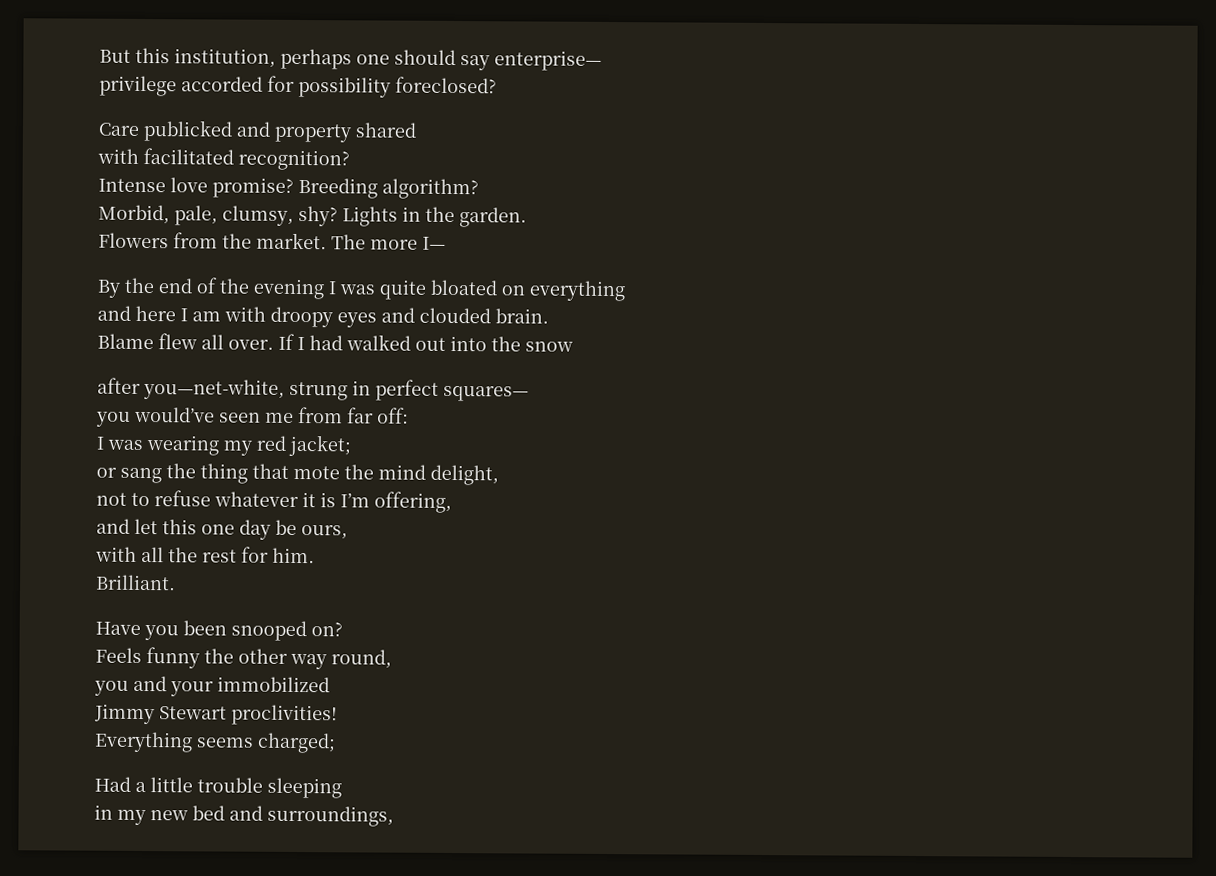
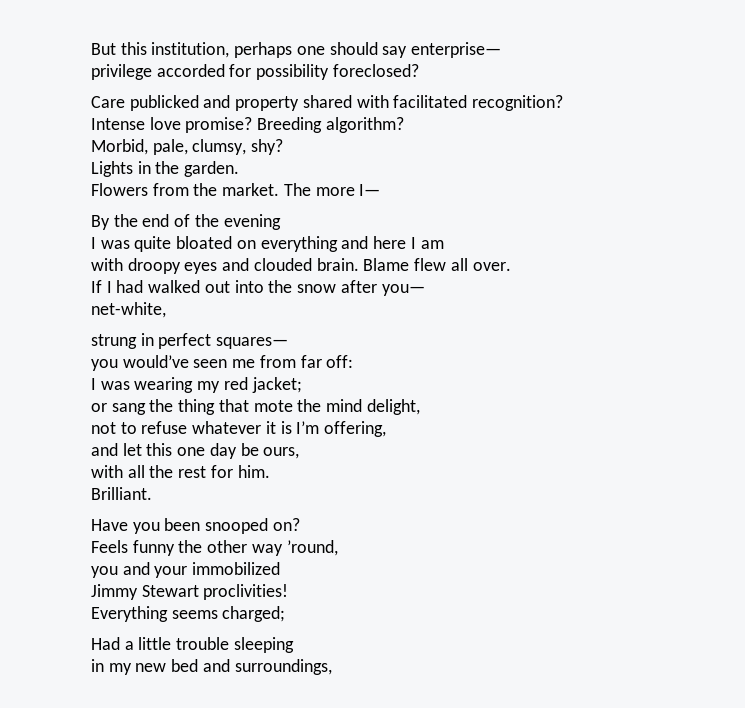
- Care publicked and property shared
- with facilitated recognition?
+ Care publicked and property shared with facilitated recognition?
- Morbid, pale, clumsy, shy? Lights in the garden.
+ Morbid, pale, clumsy, shy?
+ Lights in the garden.
- By the end of the evening I was quite bloated on everything
- and here I am with droopy eyes and clouded brain.
- Blame flew all over. If I had walked out into the snow
- after you—net-white, strung in perfect squares—
+ By the end of the evening
+ I was quite bloated on everything and here I am
+ with droopy eyes and clouded brain. Blame flew all over.
+ If I had walked out into the snow after you—
+ net-white,
+ strung in perfect squares—
- Feels funny the other way round,
+ Feels funny the other way ’round,

